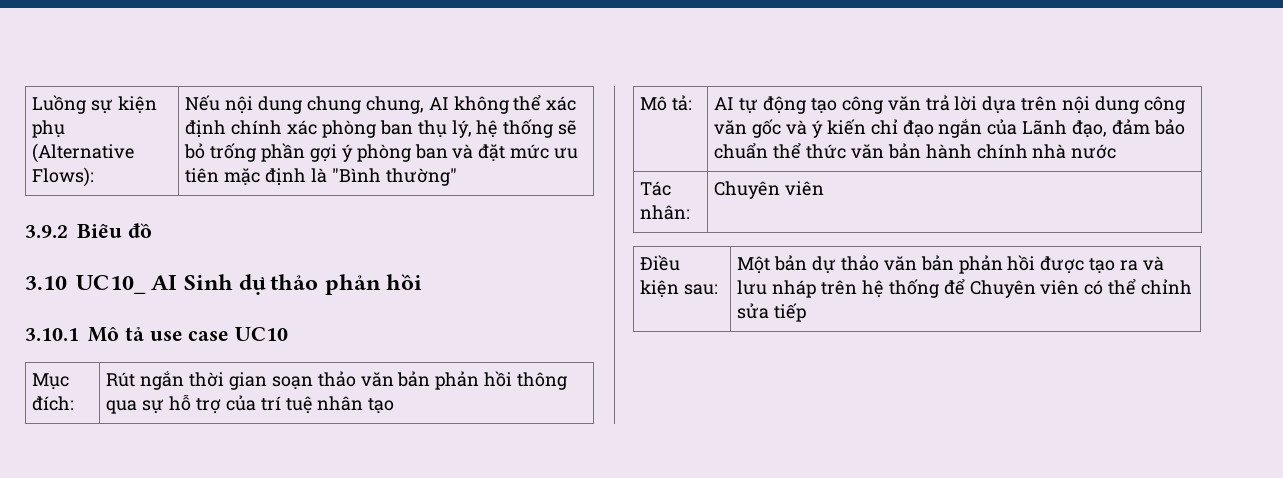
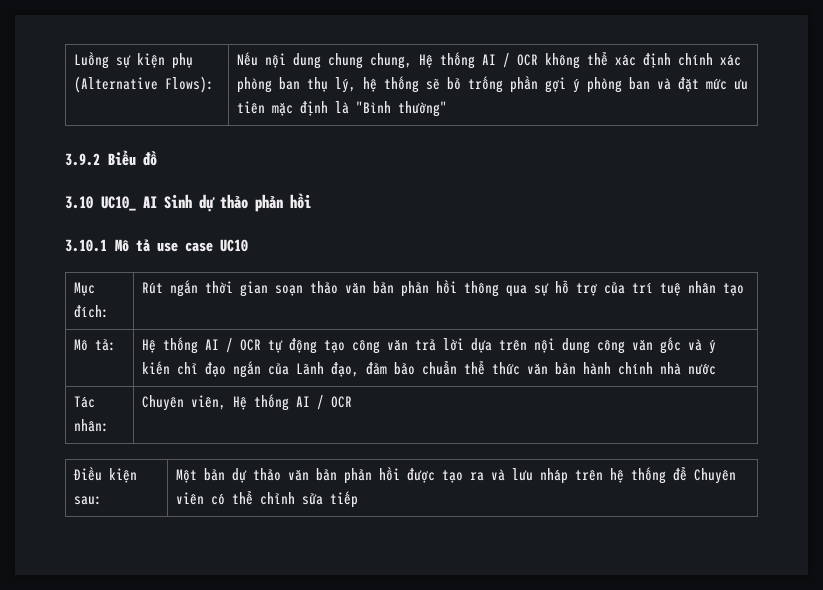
- Nếu nội dung chung chung, AI không thể xác định chính xác phòng ban thụ lý, hệ thống sẽ bỏ trống phần gợi ý phòng ban và đặt mức ưu tiên mặc định là "Bình thường"
+ Nếu nội dung chung chung, Hệ thống AI / OCR không thể xác định chính xác phòng ban thụ lý, hệ thống sẽ bỏ trống phần gợi ý phòng ban và đặt mức ưu tiên mặc định là "Bình thường"
- AI tự động tạo công văn trả lời dựa trên nội dung công văn gốc và ý kiến chỉ đạo ngắn của Lãnh đạo, đảm bảo chuẩn thể thức văn bản hành chính nhà nước
+ Hệ thống AI / OCR tự động tạo công văn trả lời dựa trên nội dung công văn gốc và ý kiến chỉ đạo ngắn của Lãnh đạo, đảm bảo chuẩn thể thức văn bản hành chính nhà nước
- Tác nhân: | Chuyên viên
+ Tác nhân: | Chuyên viên, Hệ thống AI / OCR

